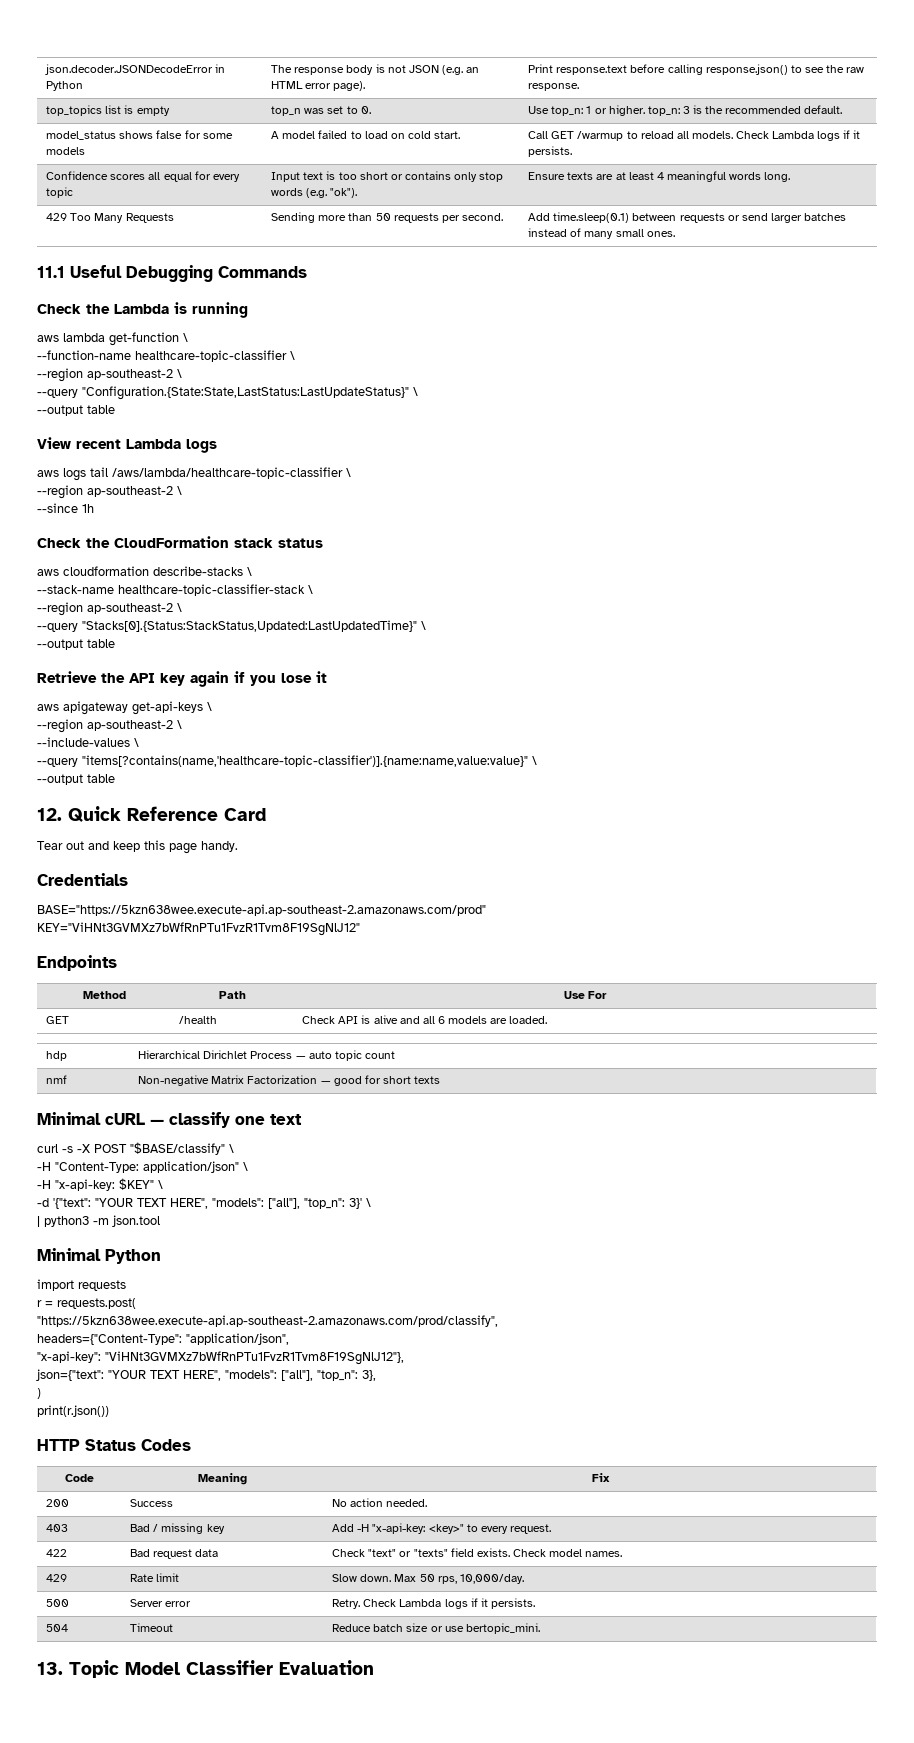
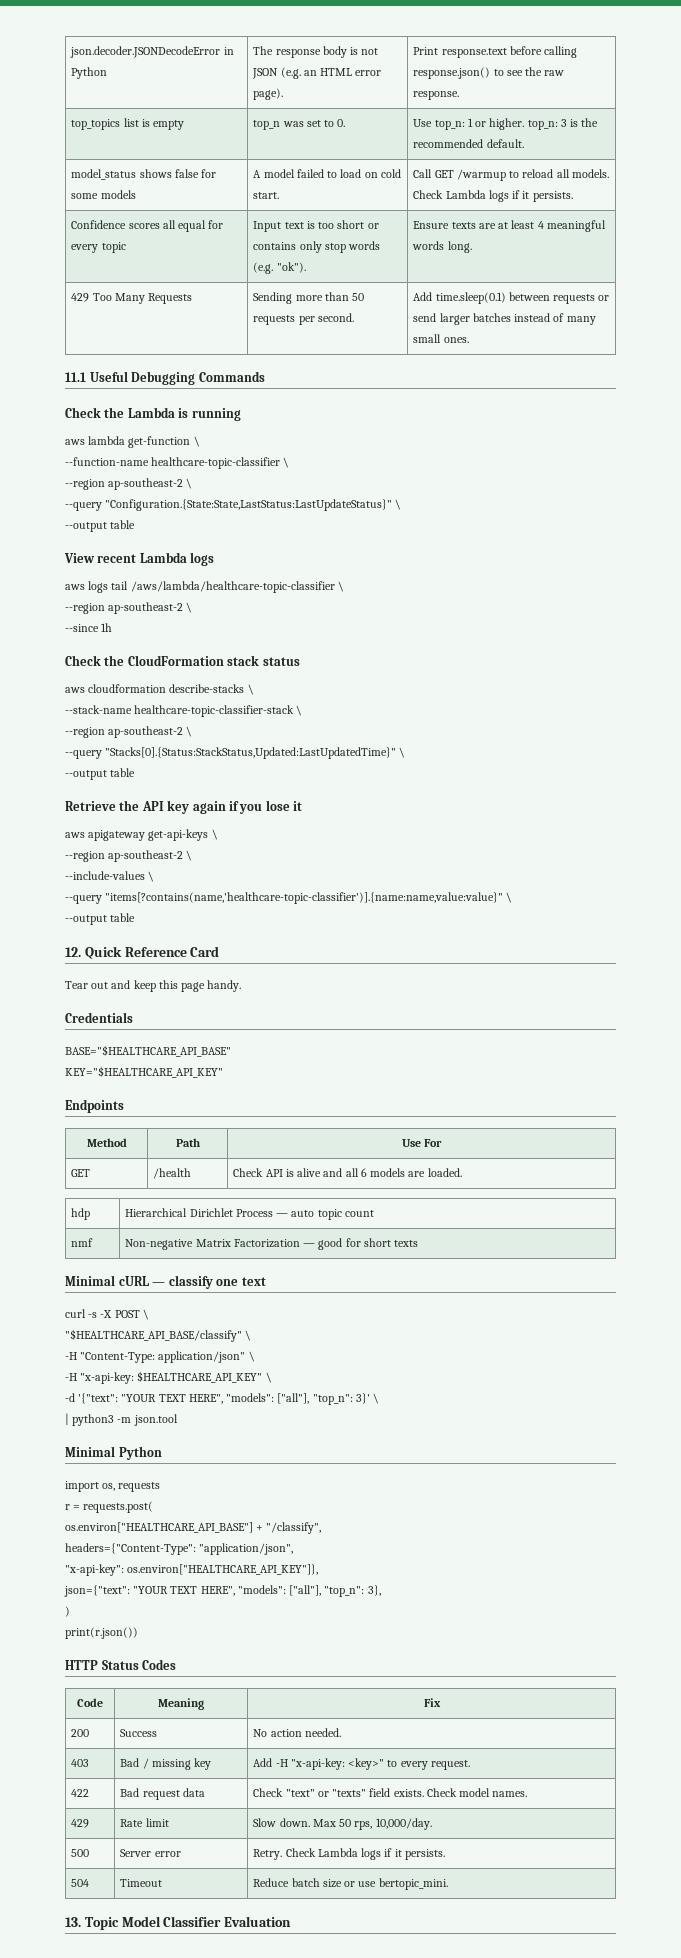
- BASE="https://5kzn638wee.execute-api.ap-southeast-2.amazonaws.com/prod"
- KEY="ViHNt3GVMXz7bWfRnPTu1FvzR1Tvm8F19SgNlJ12"
+ BASE="$HEALTHCARE_API_BASE"
+ KEY="$HEALTHCARE_API_KEY"
- curl -s -X POST "$BASE/classify" \
+ curl -s -X POST \
+ "$HEALTHCARE_API_BASE/classify" \
- -H "x-api-key: $KEY" \
+ -H "x-api-key: $HEALTHCARE_API_KEY" \
- import requests
+ import os, requests
- "https://5kzn638wee.execute-api.ap-southeast-2.amazonaws.com/prod/classify",
+ os.environ["HEALTHCARE_API_BASE"] + "/classify",
- "x-api-key": "ViHNt3GVMXz7bWfRnPTu1FvzR1Tvm8F19SgNlJ12"},
+ "x-api-key": os.environ["HEALTHCARE_API_KEY"]},

